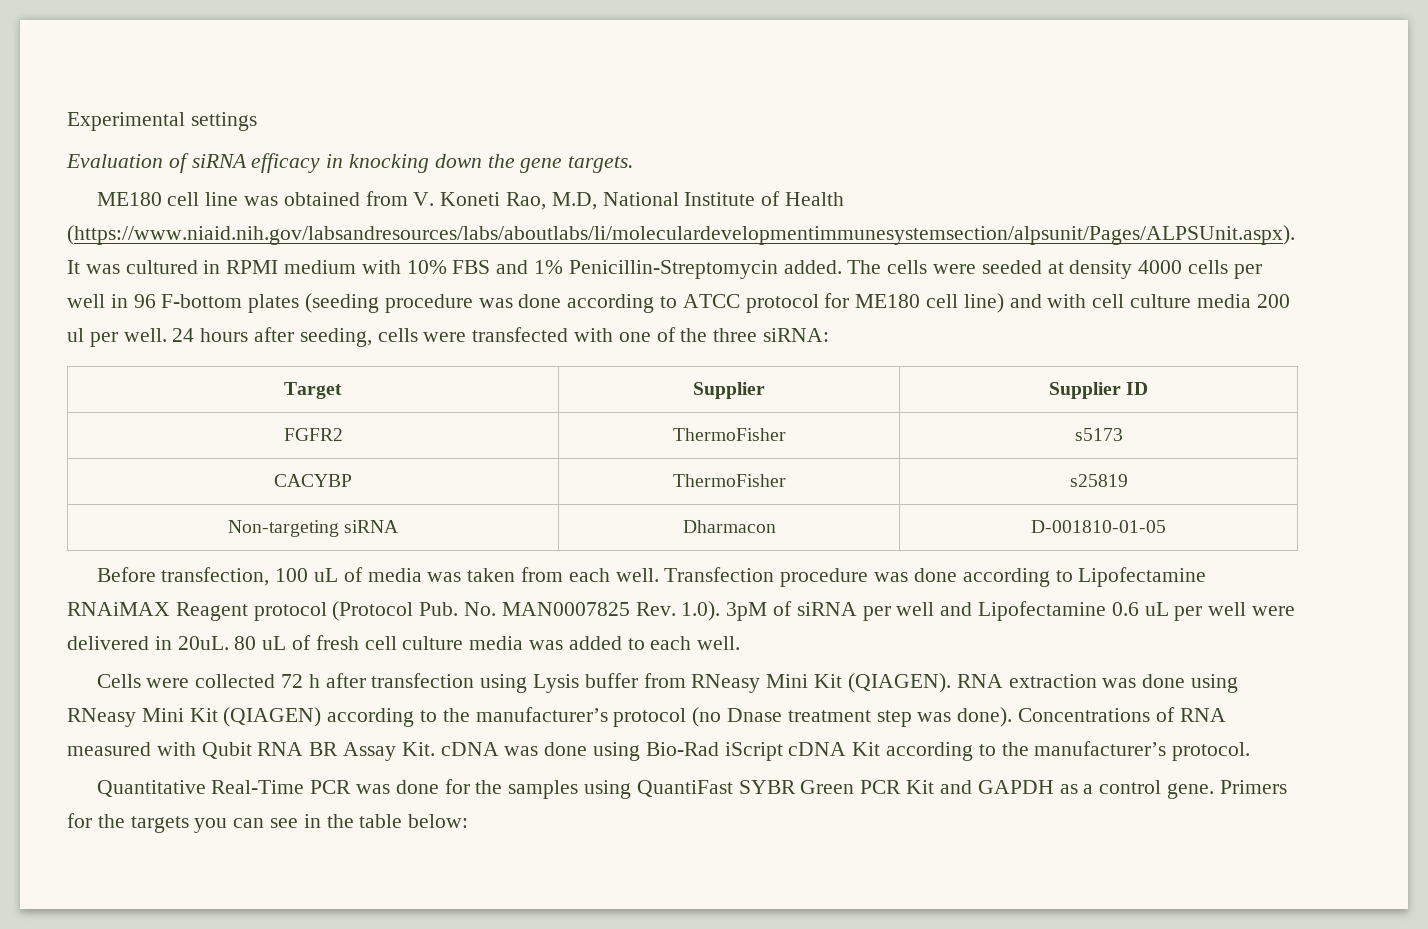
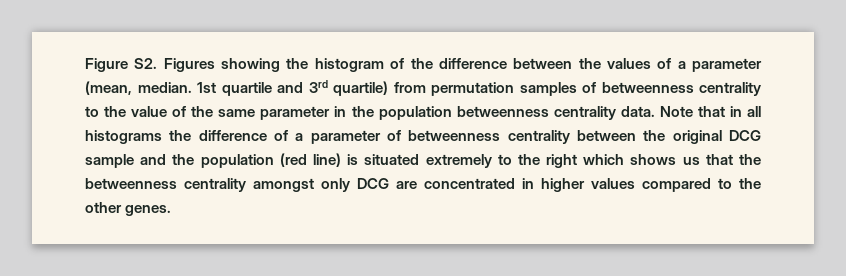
- Experimental settings
- Evaluation of siRNA efficacy in knocking down the gene targets.
- ME180 cell line was obtained from V. Koneti Rao, M.D, National Institute of Health (https://www.niaid.nih.gov/labsandresources/labs/aboutlabs/li/moleculardevelopmentimmunesystemsection/alpsunit/Pages/ALPSUnit.aspx). It was cultured in RPMI medium with 10% FBS and 1% Penicillin-Streptomycin added. The cells were seeded at density 4000 cells per well in 96 F-bottom plates (seeding procedure was done according to ATCC protocol for ME180 cell line) and with cell culture media 200 ul per well. 24 hours after seeding, cells were transfected with one of the three siRNA:
- Target | Supplier | Supplier ID
- FGFR2 | ThermoFisher | s5173
- CACYBP | ThermoFisher | s25819
- Non-targeting siRNA | Dharmacon | D-001810-01-05
- Before transfection, 100 uL of media was taken from each well. Transfection procedure was done according to Lipofectamine RNAiMAX Reagent protocol (Protocol Pub. No. MAN0007825 Rev. 1.0). 3pM of siRNA per well and Lipofectamine 0.6 uL per well were delivered in 20uL. 80 uL of fresh cell culture media was added to each well.
- Cells were collected 72 h after transfection using Lysis buffer from RNeasy Mini Kit (QIAGEN). RNA extraction was done using RNeasy Mini Kit (QIAGEN) according to the manufacturer’s protocol (no Dnase treatment step was done). Concentrations of RNA measured with Qubit RNA BR Assay Kit. cDNA was done using Bio-Rad iScript cDNA Kit according to the manufacturer’s protocol.
- Quantitative Real-Time PCR was done for the samples using QuantiFast SYBR Green PCR Kit and GAPDH as a control gene. Primers for the targets you can see in the table below:
+ Figure S2. Figures showing the histogram of the difference between the values of a parameter (mean, median. 1st quartile and 3rd quartile) from permutation samples of betweenness centrality to the value of the same parameter in the population betweenness centrality data. Note that in all histograms the difference of a parameter of betweenness centrality between the original DCG sample and the population (red line) is situated extremely to the right which shows us that the betweenness centrality amongst only DCG are concentrated in higher values compared to the other genes.

